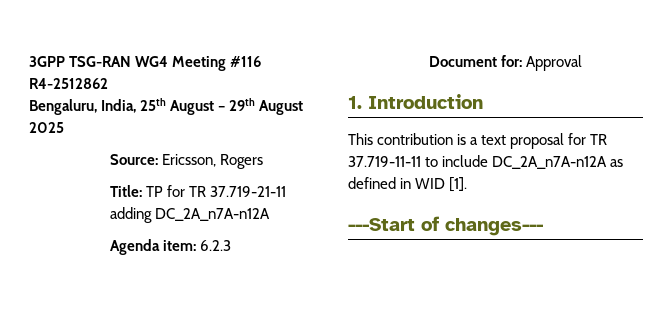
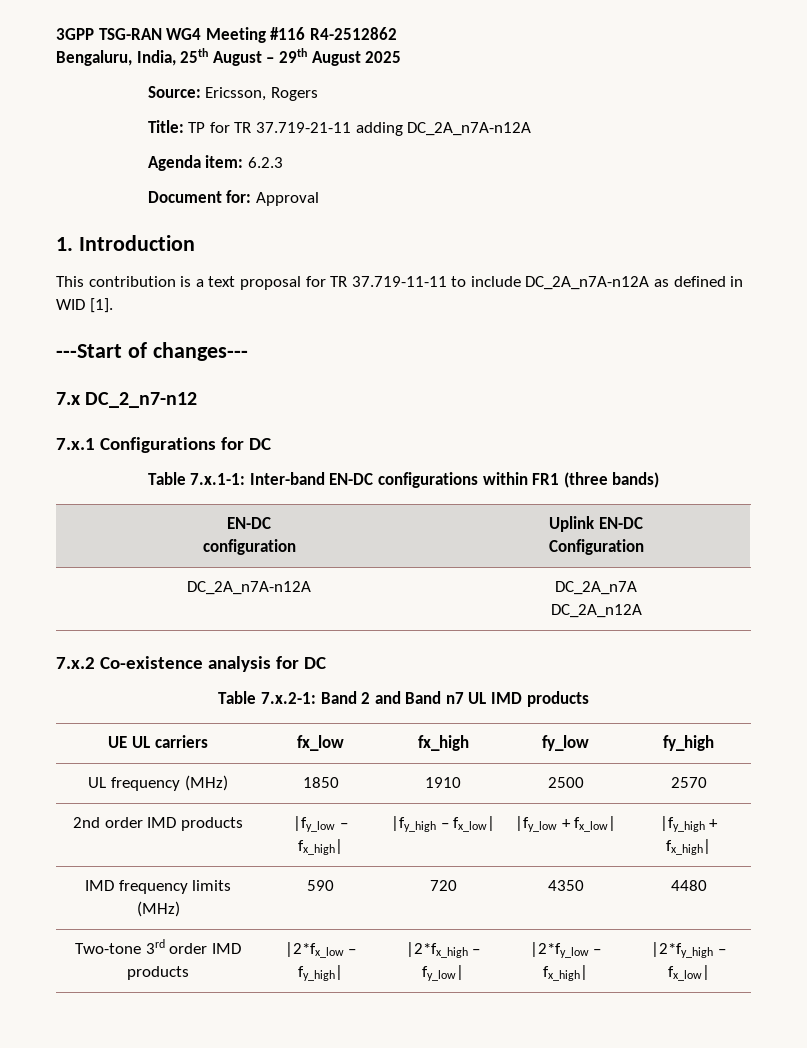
+ 7.x DC_2_n7-n12
+ 7.x.1 Configurations for DC
+ Table 7.x.1-1: Inter-band EN-DC configurations within FR1 (three bands)
+ EN-DC
+ configuration | Uplink EN-DC
+ Configuration
+ DC_2A_n7A-n12A | DC_2A_n7A
+ DC_2A_n12A
+ 7.x.2 Co-existence analysis for DC
+ Table 7.x.2-1: Band 2 and Band n7 UL IMD products
+ UE UL carriers | fx_low | fx_high | fy_low | fy_high
+ UL frequency (MHz) | 1850 | 1910 | 2500 | 2570
+ 2nd order IMD products | |fy_low – fx_high| | |fy_high – fx_low| | |fy_low + fx_low| | |fy_high + fx_high|
+ IMD frequency limits (MHz) | 590 | 720 | 4350 | 4480
+ Two-tone 3rd order IMD products | |2*fx_low – fy_high| | |2*fx_high – fy_low| | |2*fy_low – fx_high| | |2*fy_high – fx_low|

